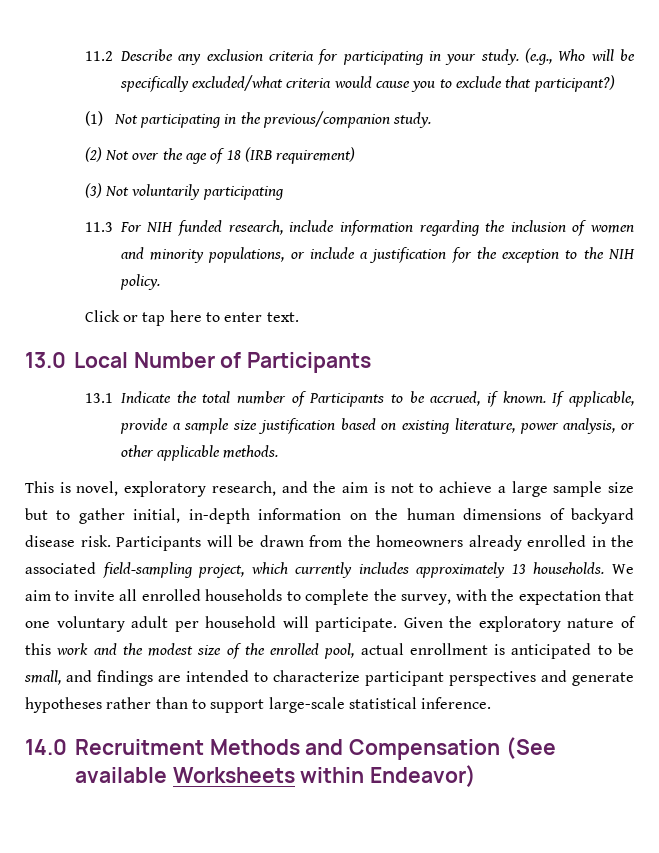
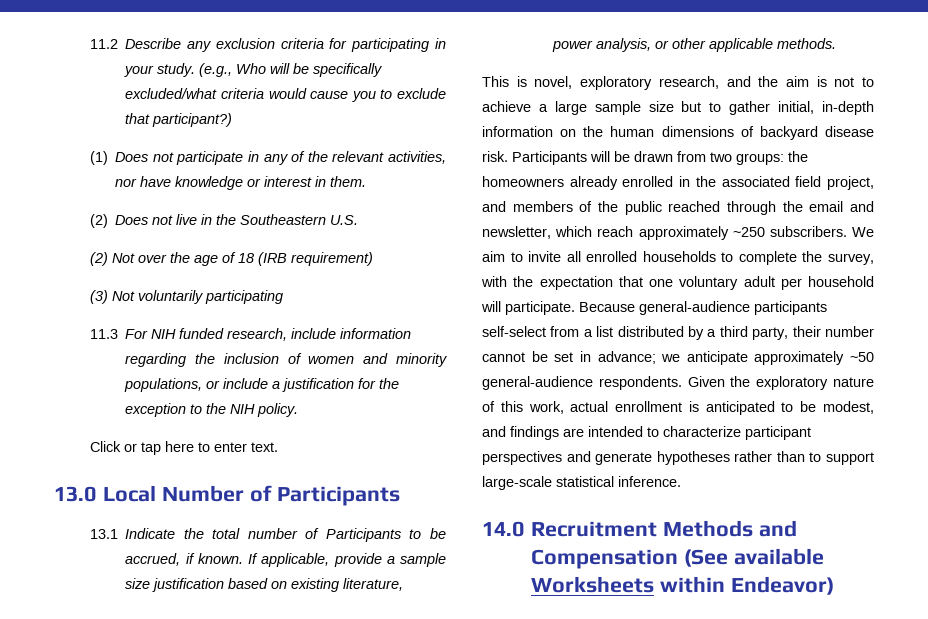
- (1) Not participating in the previous/companion study.
+ (1) Does not participate in any of the relevant activities, nor have knowledge or interest in them.
+ (2) Does not live in the Southeastern U.S.
- Participants will be drawn from the homeowners already enrolled in the associated field-sampling project, which currently includes approximately 13 households.
+ Participants will be drawn from two groups: the homeowners already enrolled in the associated field project, and members of the public reached through the email and newsletter, which reach approximately ~250 subscribers.
+ Because general-audience participants self-select from a list distributed by a third party, their number cannot be set in advance; we anticipate approximately ~50 general-audience respondents.
- Given the exploratory nature of this work and the modest size of the enrolled pool, actual enrollment is anticipated to be small, and findings are intended to characterize participant perspectives and generate hypotheses rather than to support large-scale statistical inference.
+ Given the exploratory nature of this work, actual enrollment is anticipated to be modest, and findings are intended to characterize participant perspectives and generate hypotheses rather than to support large-scale statistical inference.

